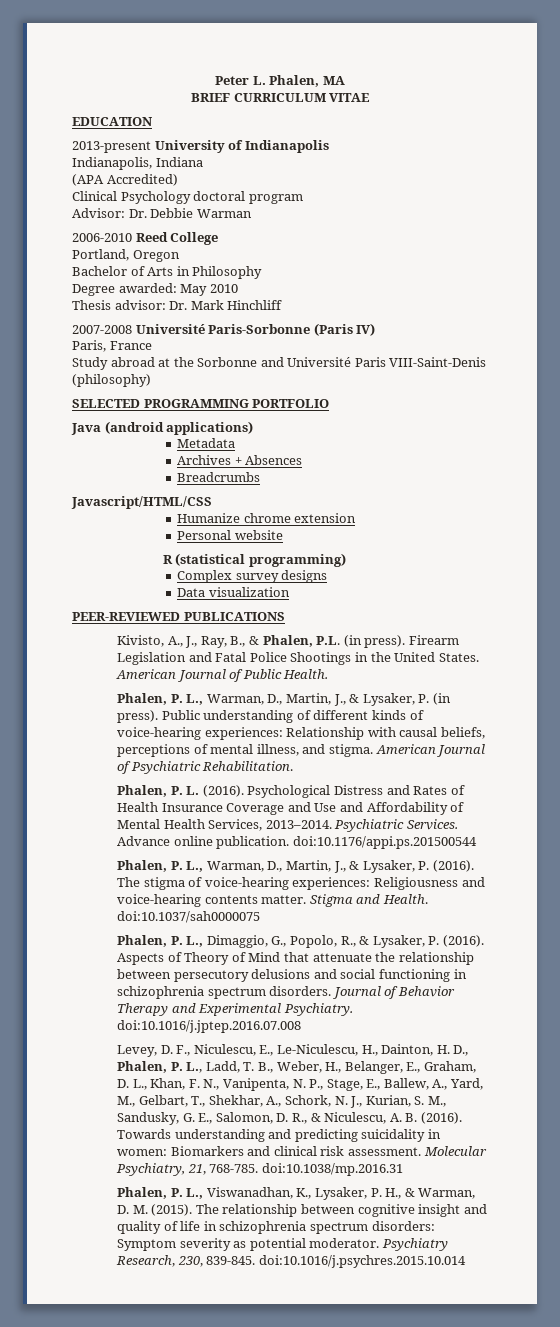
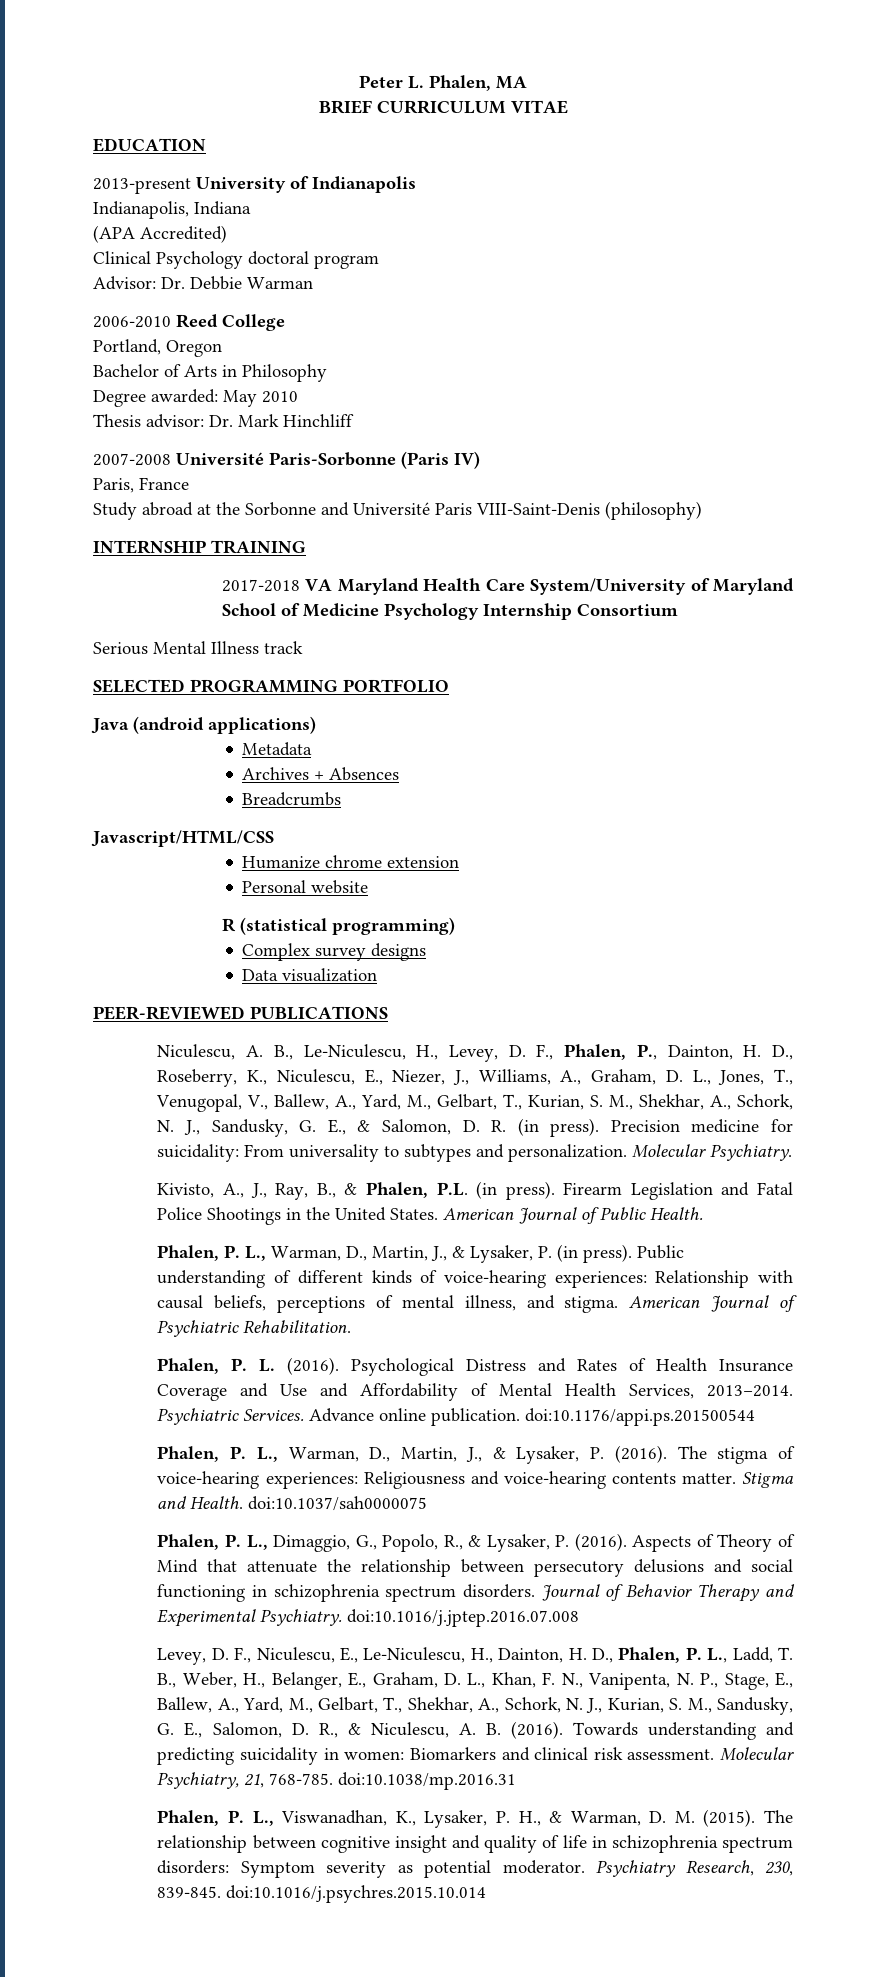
+ INTERNSHIP TRAINING
+ 2017-2018 VA Maryland Health Care System/University of Maryland School of Medicine Psychology Internship Consortium
+ Serious Mental Illness track
+ Niculescu, A. B., Le-Niculescu, H., Levey, D. F., Phalen, P., Dainton, H. D., Roseberry, K., Niculescu, E., Niezer, J., Williams, A., Graham, D. L., Jones, T., Venugopal, V., Ballew, A., Yard, M., Gelbart, T., Kurian, S. M., Shekhar, A., Schork, N. J., Sandusky, G. E., & Salomon, D. R. (in press). Precision medicine for suicidality: From universality to subtypes and personalization. Molecular Psychiatry.

